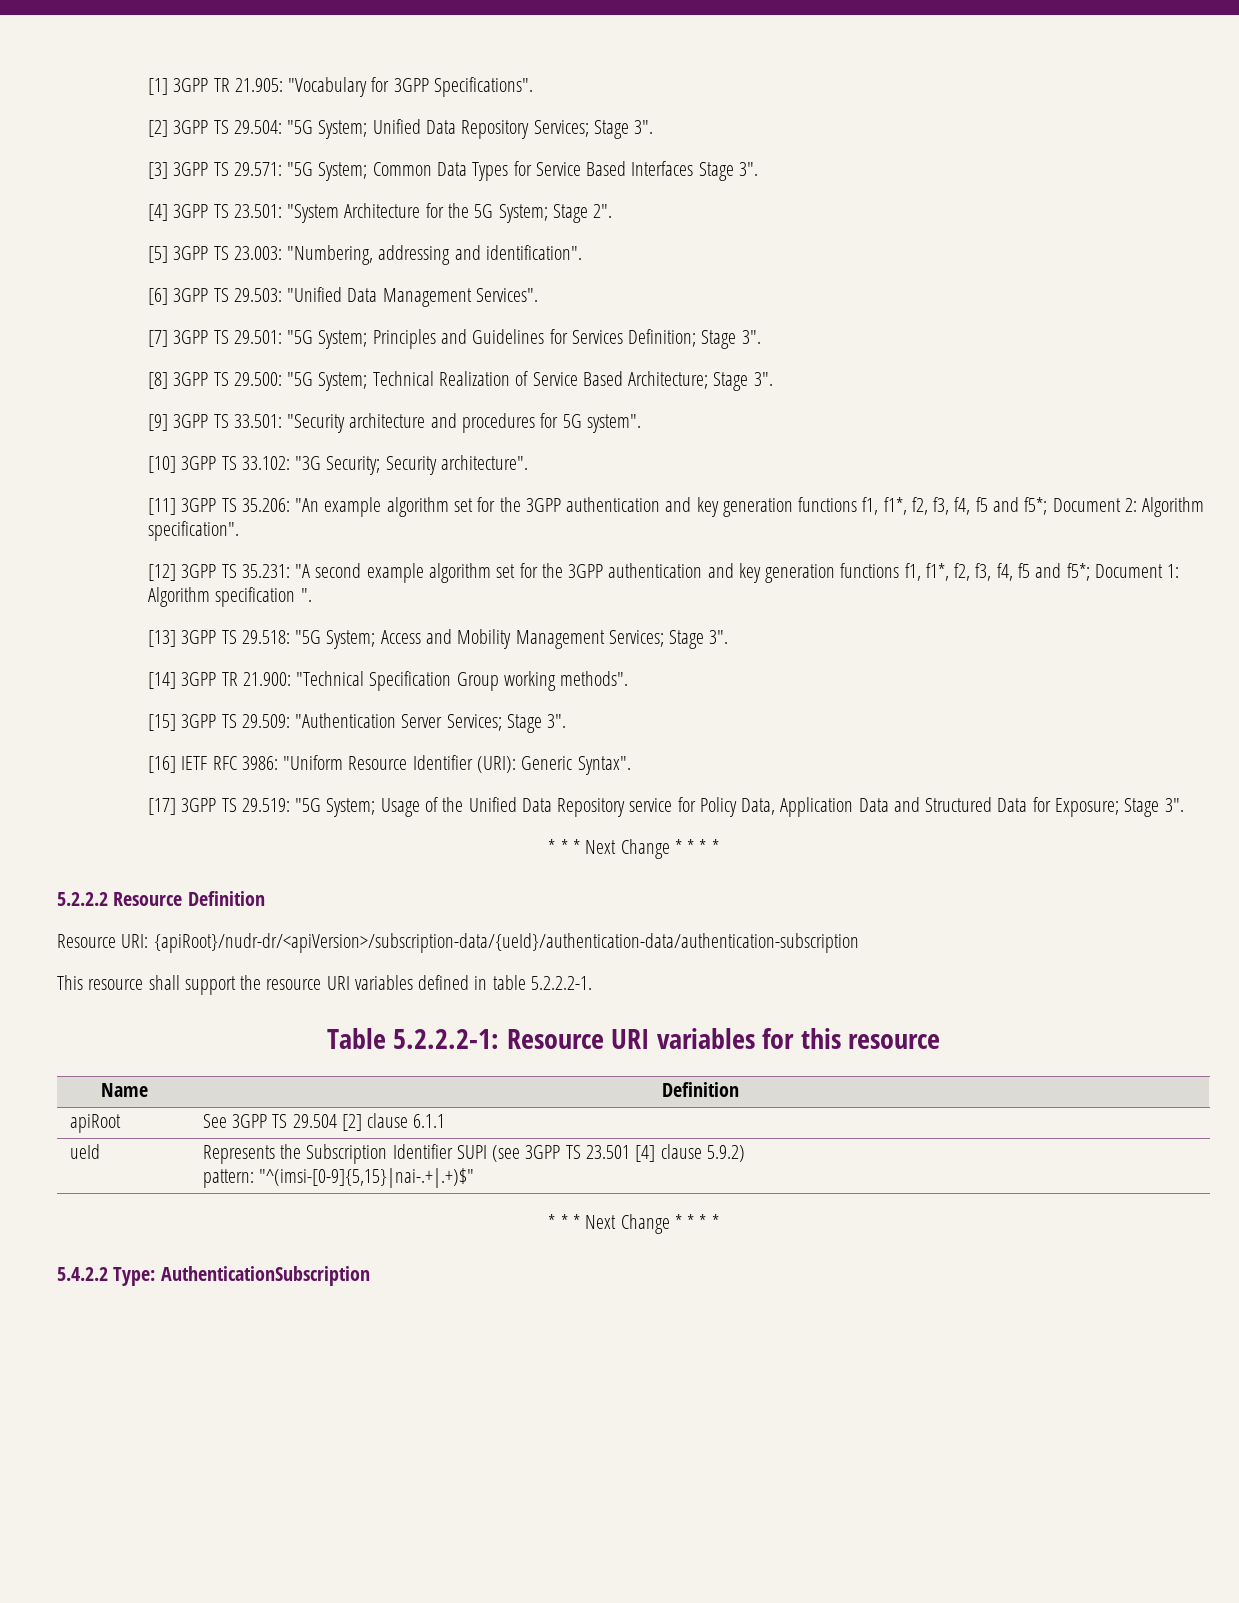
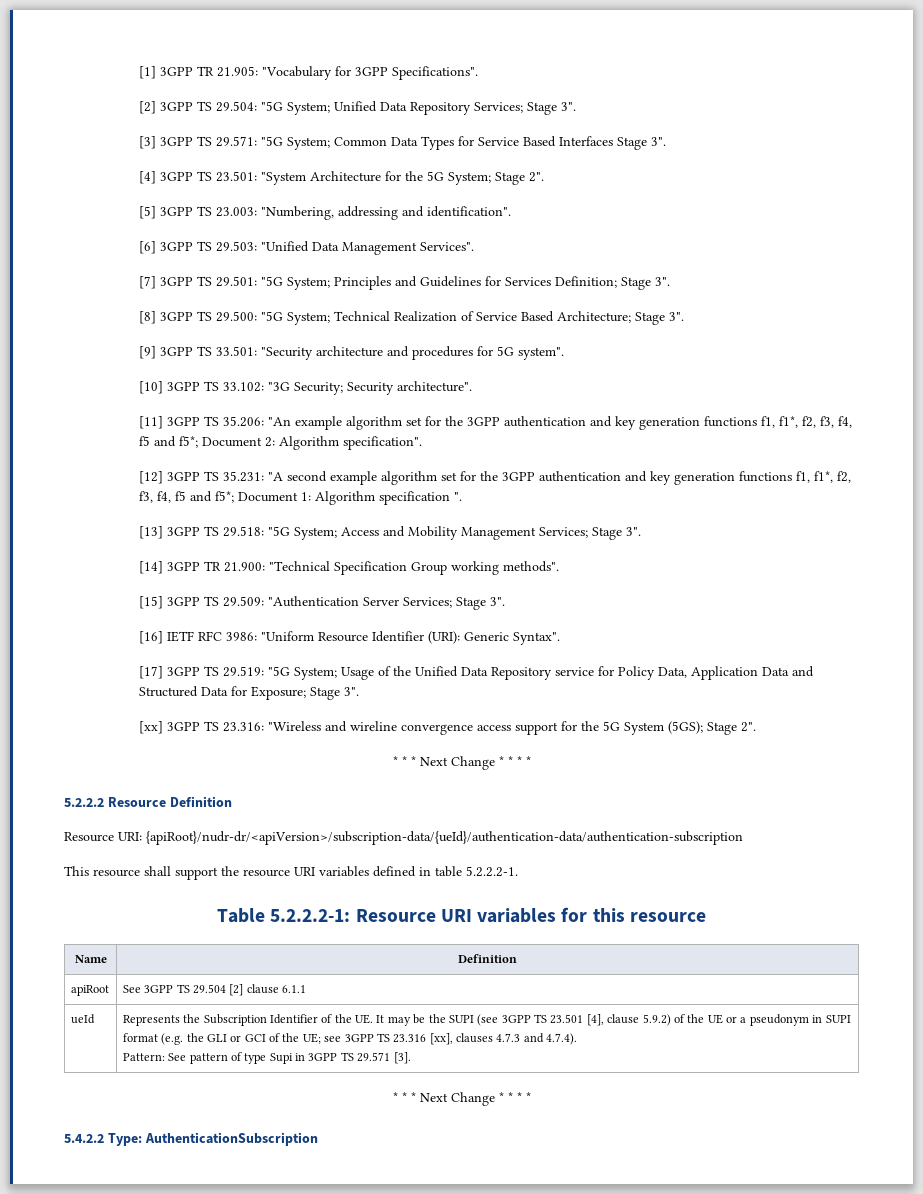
+ [xx] 3GPP TS 23.316: "Wireless and wireline convergence access support for the 5G System (5GS); Stage 2".
- Represents the Subscription Identifier SUPI (see 3GPP TS 23.501 [4] clause 5.9.2)
- pattern: "^(imsi-[0-9]{5,15}|nai-.+|.+)$"
+ Represents the Subscription Identifier of the UE. It may be the SUPI (see 3GPP TS 23.501 [4], clause 5.9.2) of the UE or a pseudonym in SUPI format (e.g. the GLI or GCI of the UE; see 3GPP TS 23.316 [xx], clauses 4.7.3 and 4.7.4).
+ Pattern: See pattern of type Supi in 3GPP TS 29.571 [3].

